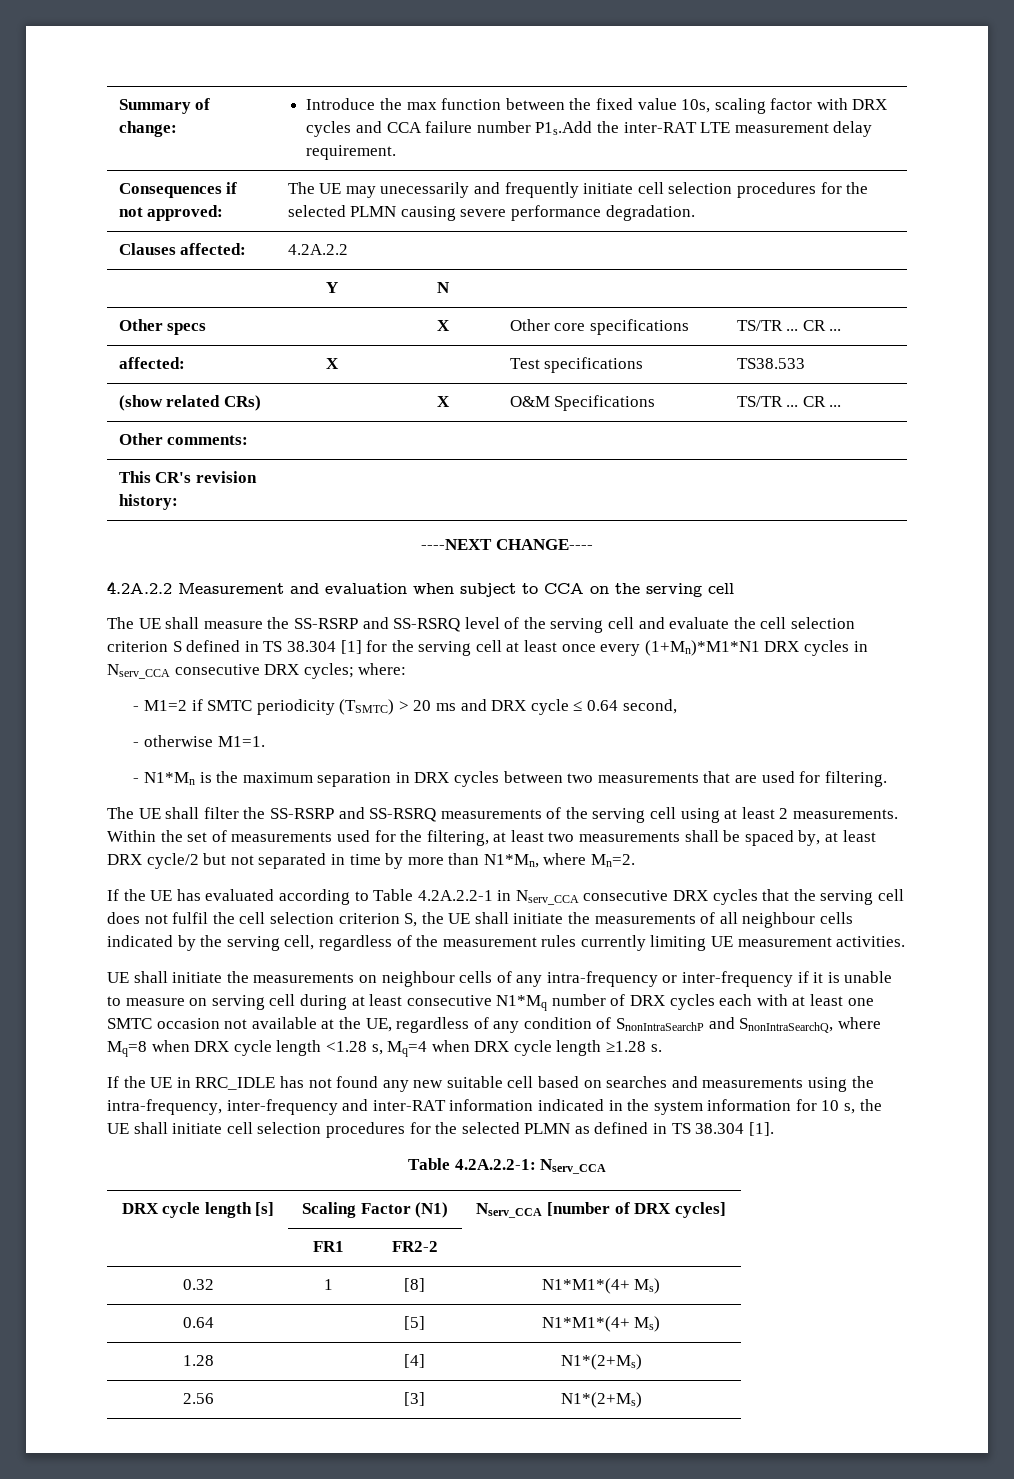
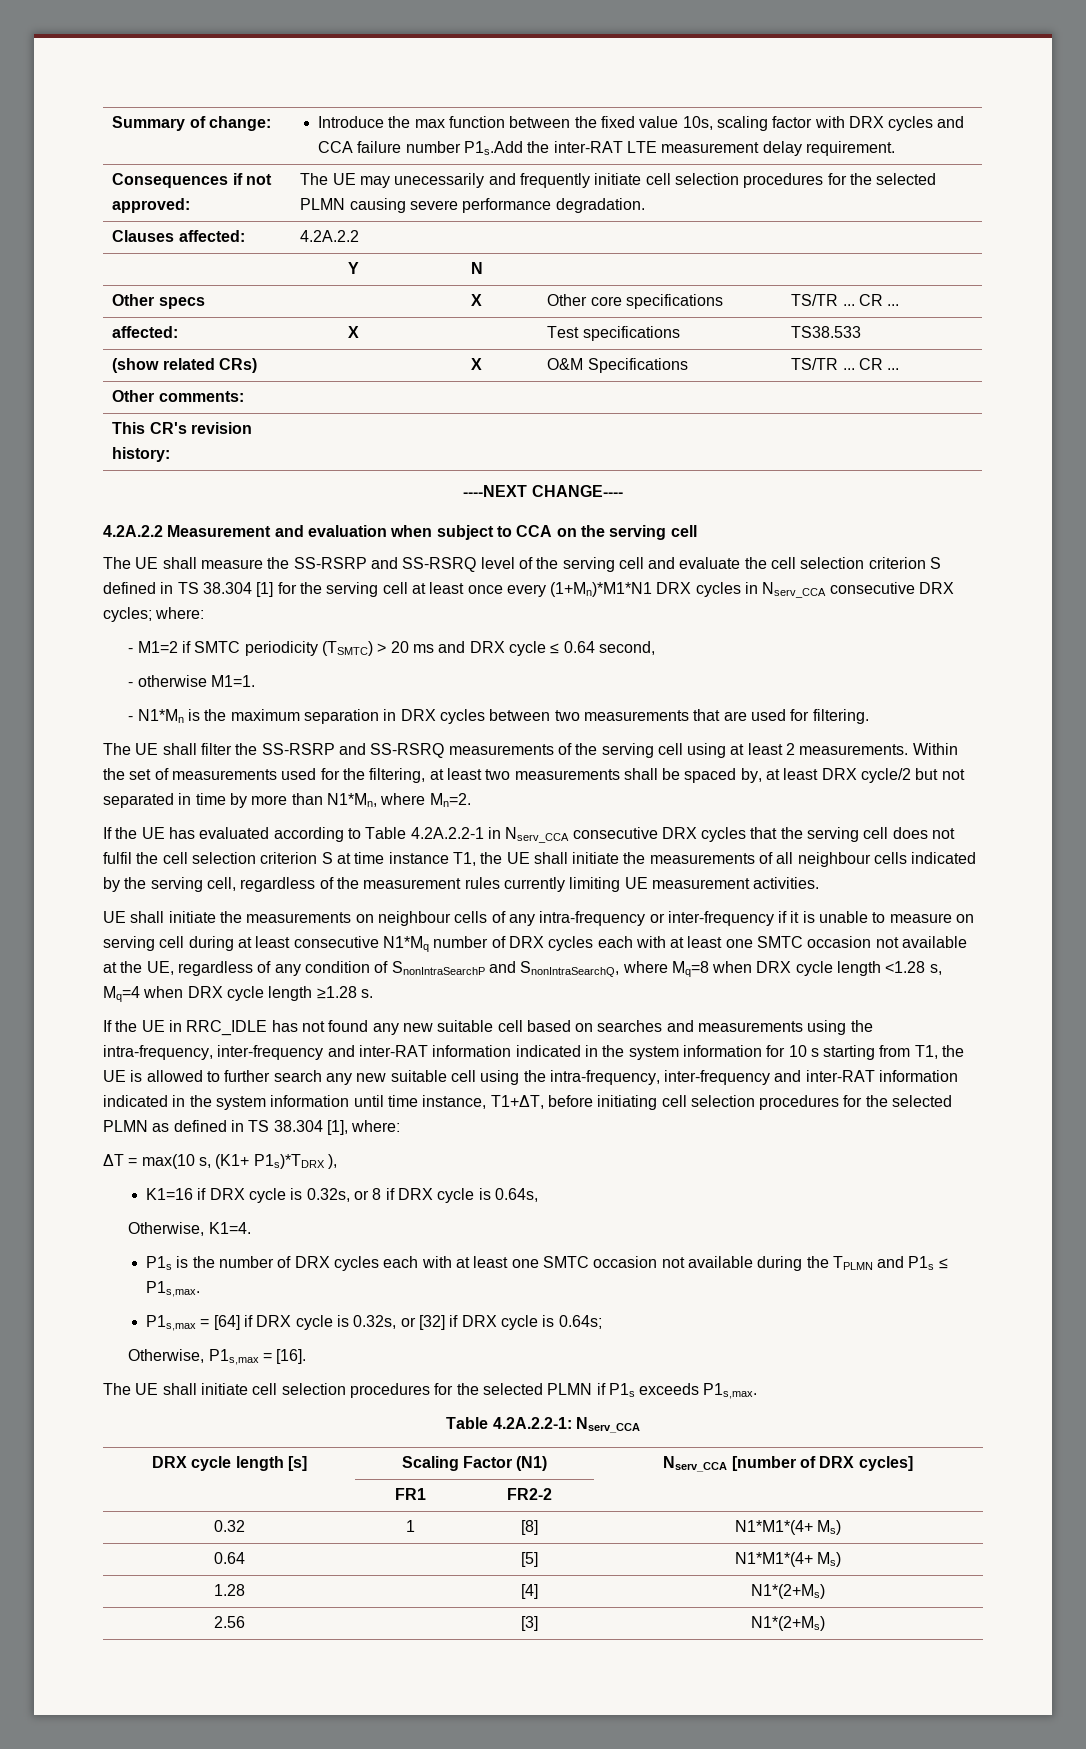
- If the UE has evaluated according to Table 4.2A.2.2-1 in Nserv_CCA consecutive DRX cycles that the serving cell does not fulfil the cell selection criterion S, the UE shall initiate the measurements of all neighbour cells indicated by the serving cell, regardless of the measurement rules currently limiting UE measurement activities.
+ If the UE has evaluated according to Table 4.2A.2.2-1 in Nserv_CCA consecutive DRX cycles that the serving cell does not fulfil the cell selection criterion S at time instance T1, the UE shall initiate the measurements of all neighbour cells indicated by the serving cell, regardless of the measurement rules currently limiting UE measurement activities.
- If the UE in RRC_IDLE has not found any new suitable cell based on searches and measurements using the intra-frequency, inter-frequency and inter-RAT information indicated in the system information for 10 s, the UE shall initiate cell selection procedures for the selected PLMN as defined in TS 38.304 [1].
+ If the UE in RRC_IDLE has not found any new suitable cell based on searches and measurements using the intra-frequency, inter-frequency and inter-RAT information indicated in the system information for 10 s starting from T1, the UE is allowed to further search any new suitable cell using the intra-frequency, inter-frequency and inter-RAT information indicated in the system information until time instance, T1+ΔT, before initiating cell selection procedures for the selected PLMN as defined in TS 38.304 [1], where:
+ ΔT = max(10 s, (K1+ P1s)*TDRX ),
+ K1=16 if DRX cycle is 0.32s, or 8 if DRX cycle is 0.64s,
+ Otherwise, K1=4.
+ P1s is the number of DRX cycles each with at least one SMTC occasion not available during the TPLMN and P1s ≤ P1s,max.
+ P1s,max = [64] if DRX cycle is 0.32s, or [32] if DRX cycle is 0.64s;
+ Otherwise, P1s,max = [16].
+ The UE shall initiate cell selection procedures for the selected PLMN if P1s exceeds P1s,max.

